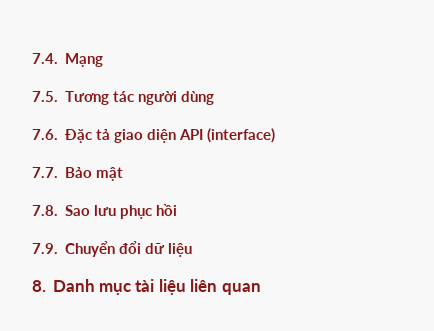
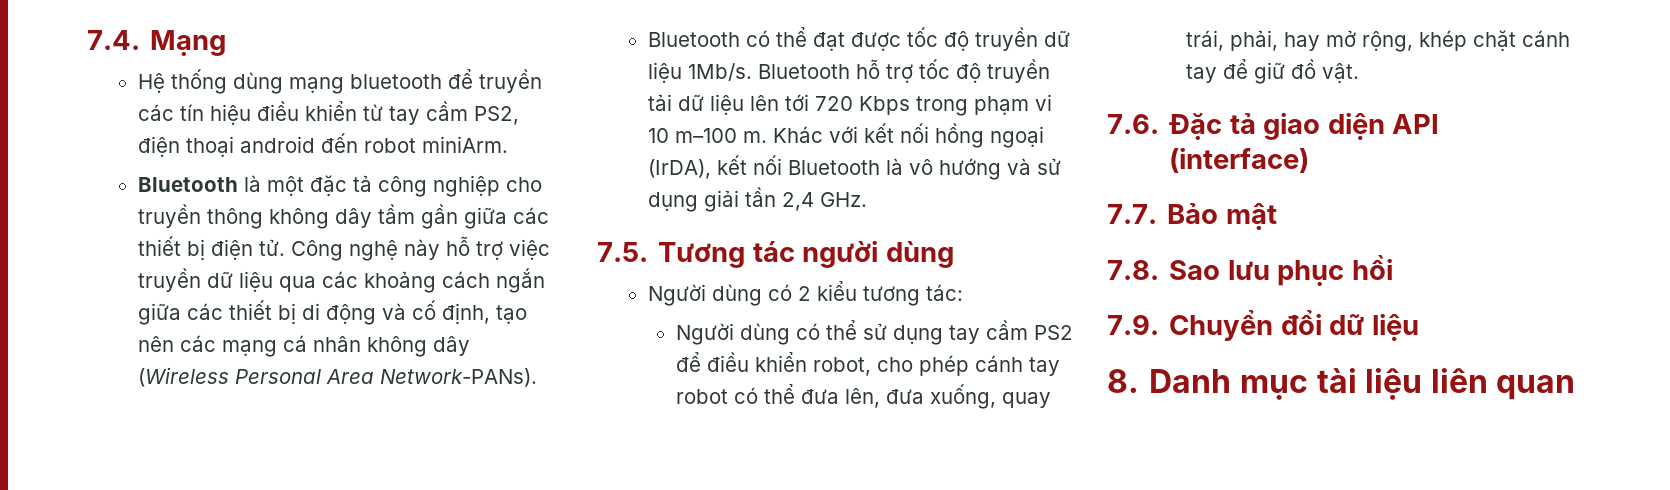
+ Hệ thống dùng mạng bluetooth để truyền các tín hiệu điều khiển từ tay cầm PS2, điện thoại android đến robot miniArm.
+ Bluetooth là một đặc tả công nghiệp cho truyền thông không dây tầm gần giữa các thiết bị điện tử. Công nghệ này hỗ trợ việc truyền dữ liệu qua các khoảng cách ngắn giữa các thiết bị di động và cố định, tạo nên các mạng cá nhân không dây (Wireless Personal Area Network-PANs).
+ Bluetooth có thể đạt được tốc độ truyền dữ liệu 1Mb/s. Bluetooth hỗ trợ tốc độ truyền tải dữ liệu lên tới 720 Kbps trong phạm vi 10 m–100 m. Khác với kết nối hồng ngoại (IrDA), kết nối Bluetooth là vô hướng và sử dụng giải tần 2,4 GHz.
+ Người dùng có 2 kiểu tương tác:
+ Người dùng có thể sử dụng tay cầm PS2 để điều khiển robot, cho phép cánh tay robot có thể đưa lên, đưa xuống, quay trái, phải, hay mở rộng, khép chặt cánh tay để giữ đồ vật.

